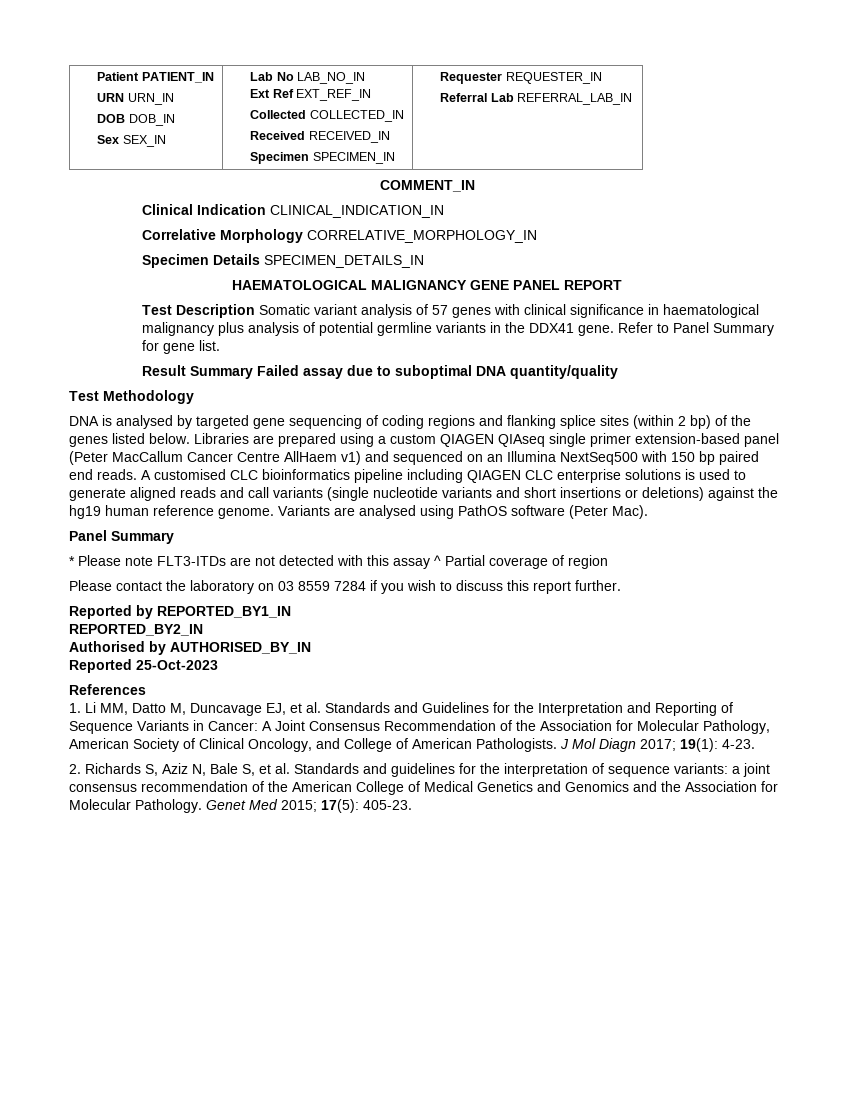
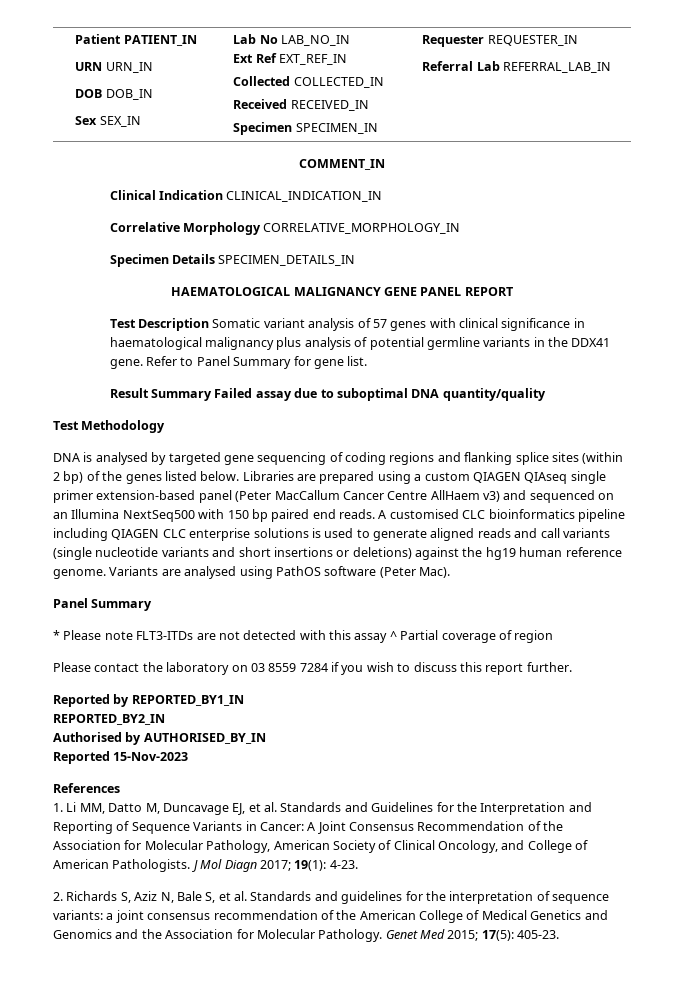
- Libraries are prepared using a custom QIAGEN QIAseq single primer extension-based panel (Peter MacCallum Cancer Centre AllHaem v1) and sequenced on an Illumina NextSeq500 with 150 bp paired end reads.
+ Libraries are prepared using a custom QIAGEN QIAseq single primer extension-based panel (Peter MacCallum Cancer Centre AllHaem v3) and sequenced on an Illumina NextSeq500 with 150 bp paired end reads.
- Reported 25-Oct-2023
+ Reported 15-Nov-2023

